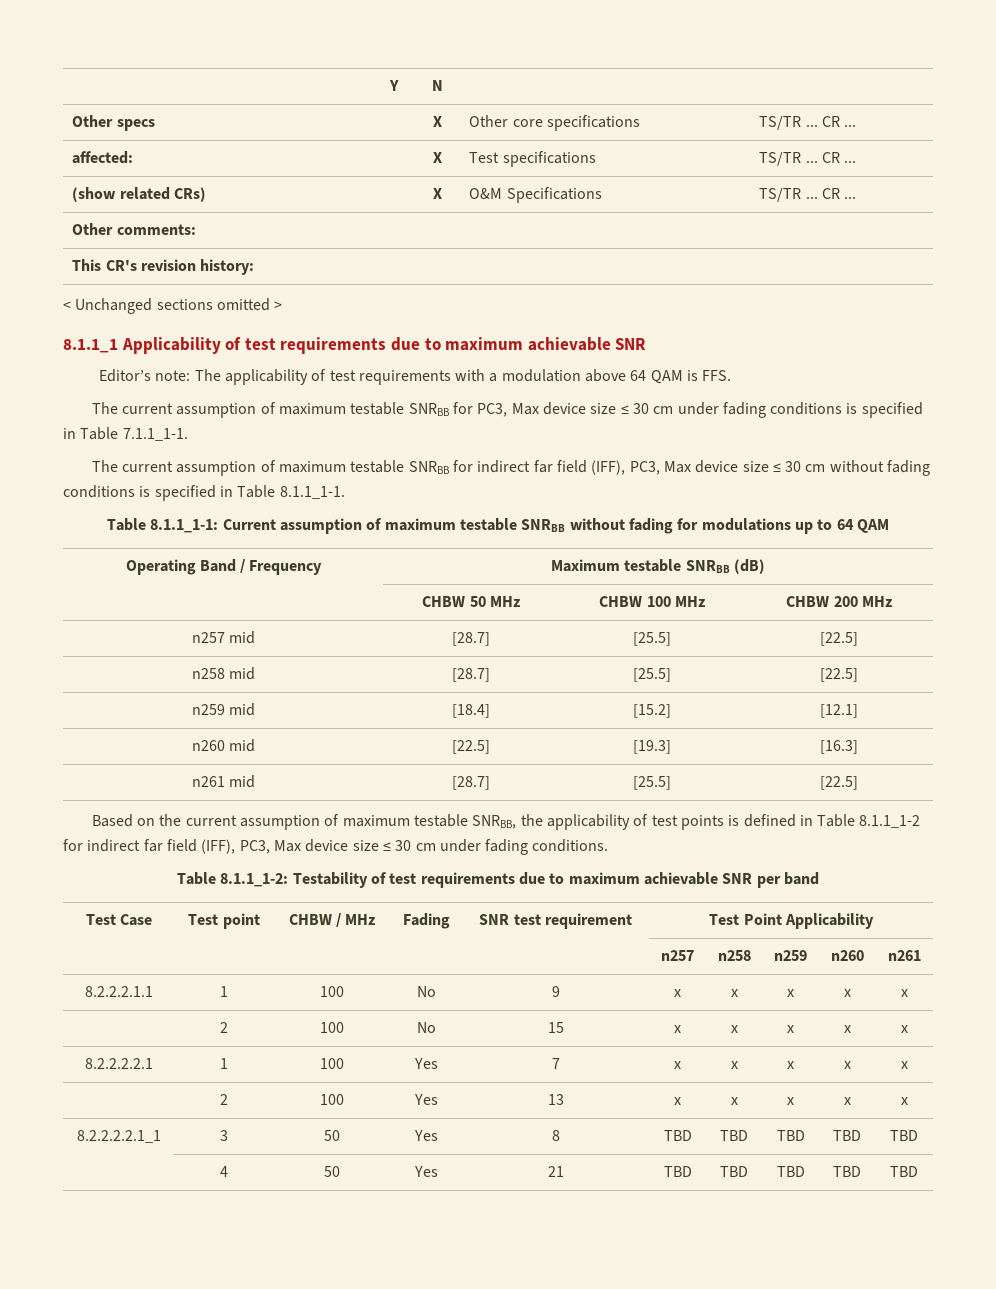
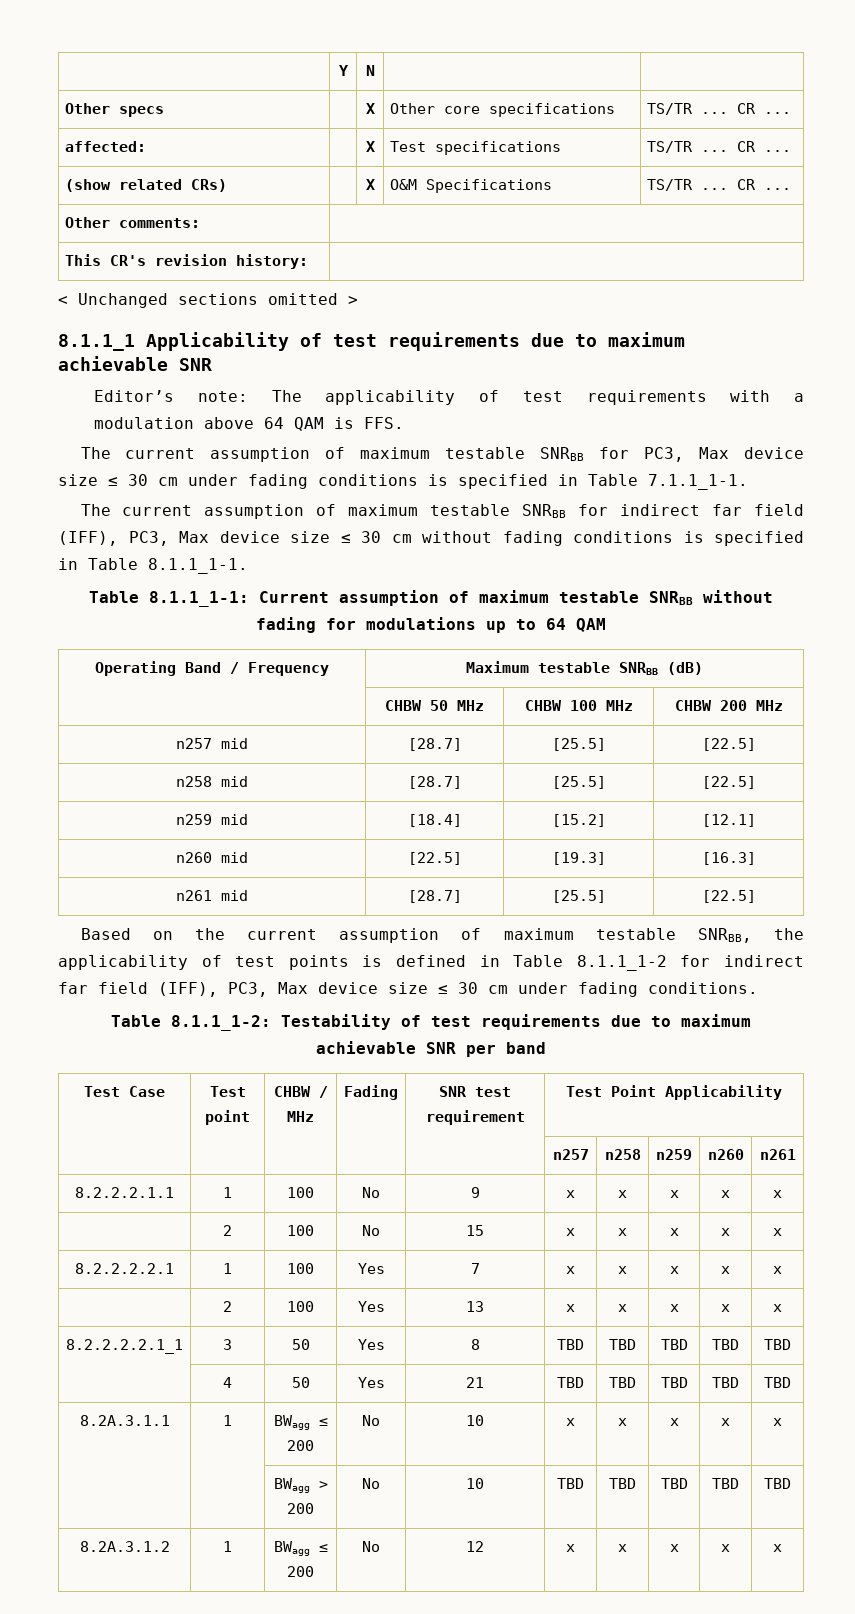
+ 8.2A.3.1.1 | 1 | BWagg ≤ 200 | No | 10 | x | x | x | x | x
+ | | BWagg > 200 | No | 10 | TBD | TBD | TBD | TBD | TBD
+ 8.2A.3.1.2 | 1 | BWagg ≤ 200 | No | 12 | x | x | x | x | x

